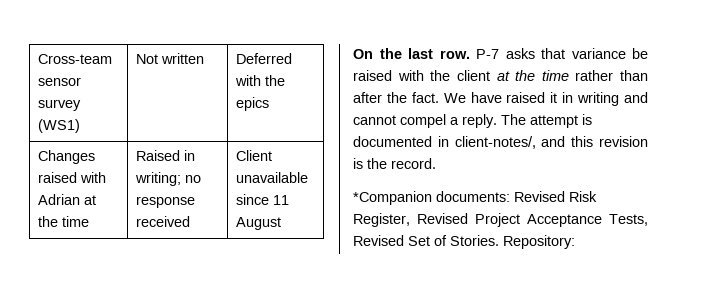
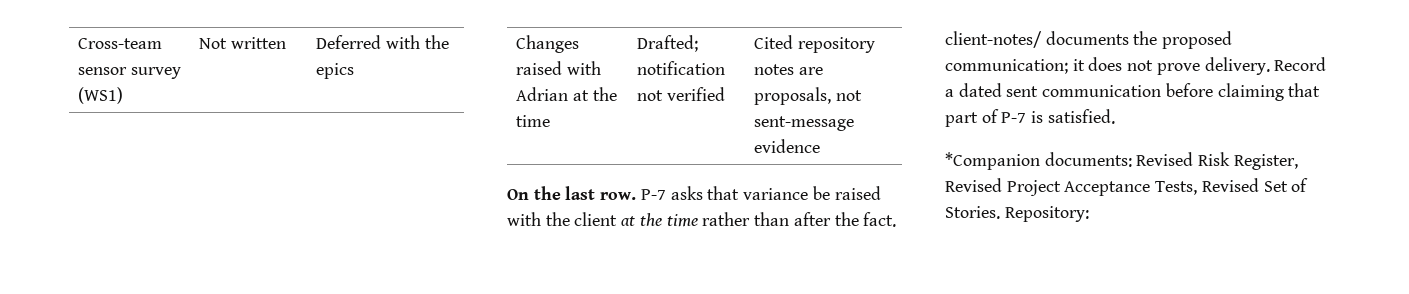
- Changes raised with Adrian at the time | Raised in writing; no response received | Client unavailable since 11 August
+ Changes raised with Adrian at the time | Drafted; notification not verified | Cited repository notes are proposals, not sent-message evidence
- P-7 asks that variance be raised with the client at the time rather than after the fact. We have raised it in writing and cannot compel a reply. The attempt is documented in client-notes/, and this revision is the record.
+ P-7 asks that variance be raised with the client at the time rather than after the fact. client-notes/ documents the proposed communication; it does not prove delivery. Record a dated sent communication before claiming that part of P-7 is satisfied.

